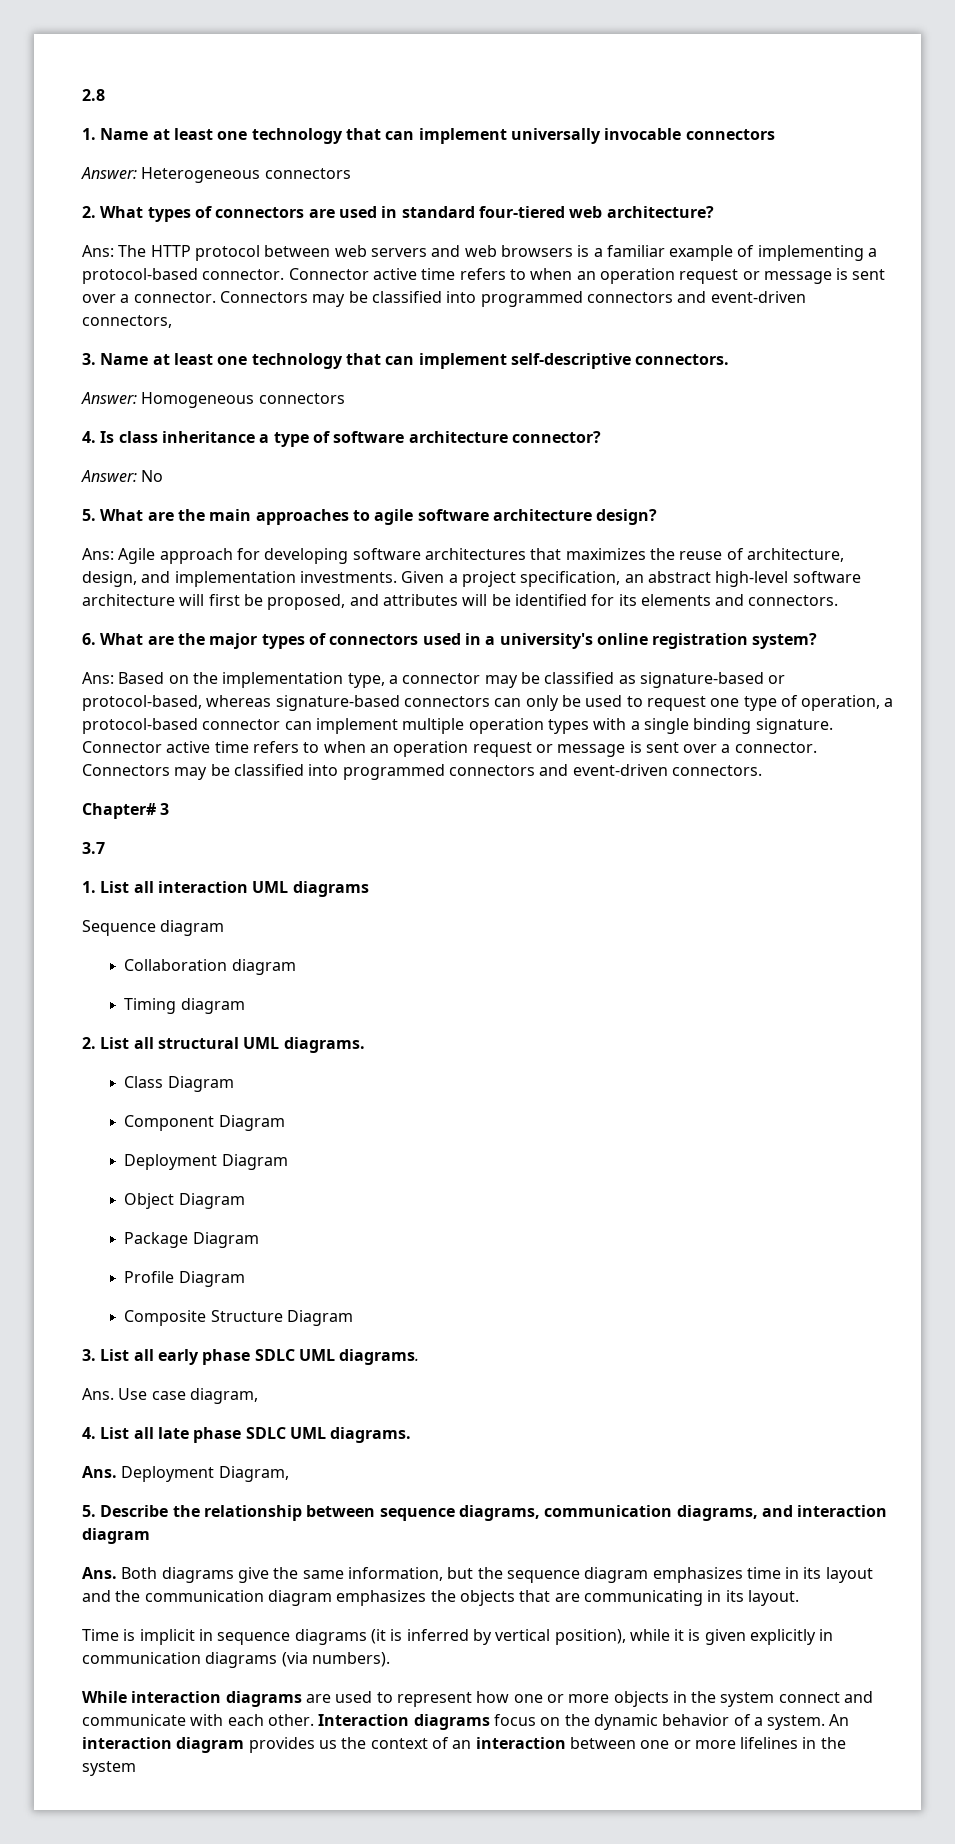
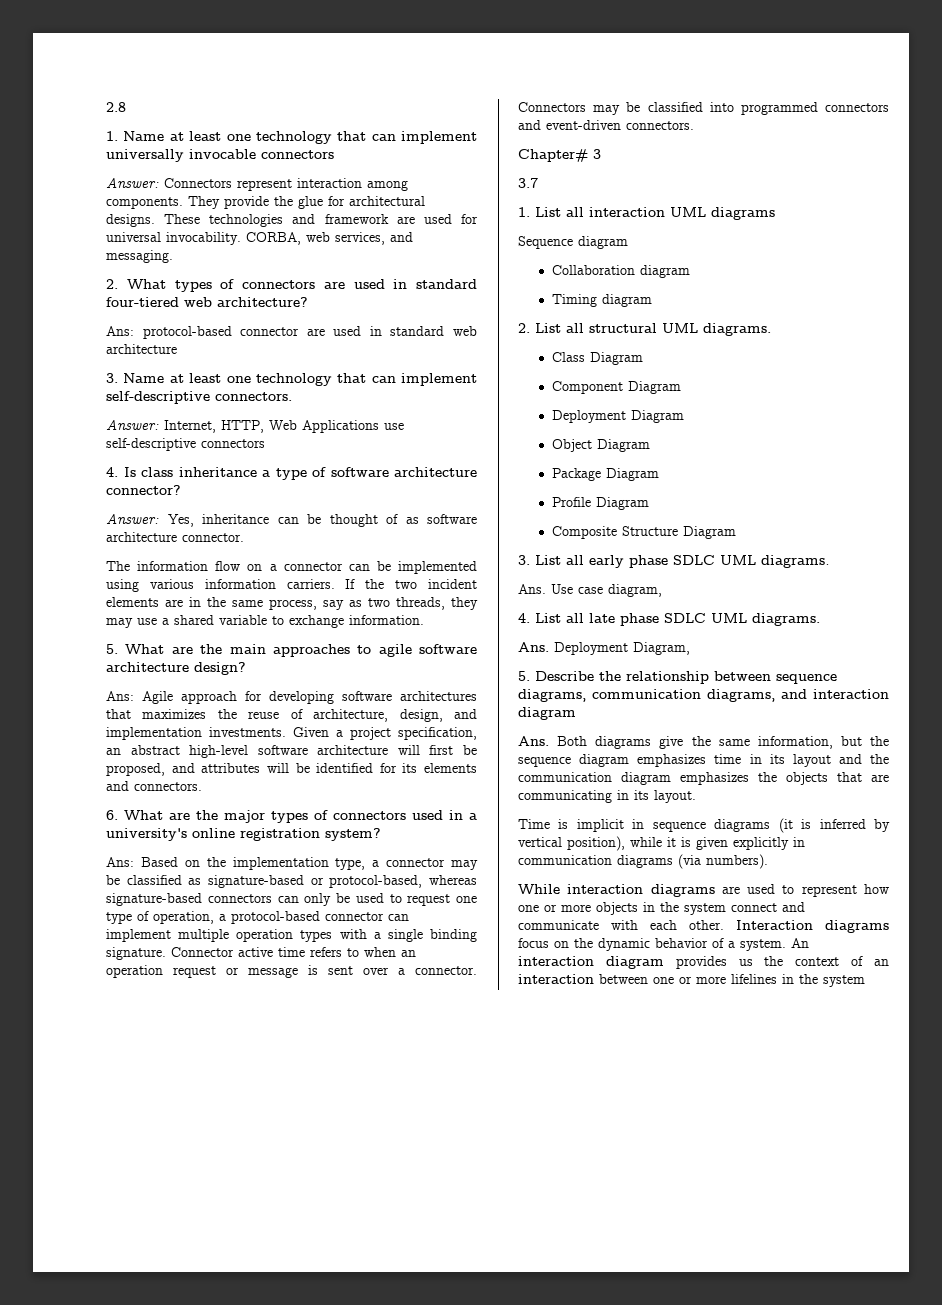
- Answer: Heterogeneous connectors
+ Answer: Connectors represent interaction among components. They provide the glue for architectural designs. These technologies and framework are used for universal invocability. CORBA, web services, and messaging.
- Ans: The HTTP protocol between web servers and web browsers is a familiar example of implementing a protocol-based connector. Connector active time refers to when an operation request or message is sent over a connector. Connectors may be classified into programmed connectors and event-driven connectors,
+ Ans: protocol-based connector are used in standard web architecture
- Answer: Homogeneous connectors
+ Answer: Internet, HTTP, Web Applications use self-descriptive connectors
- Answer: No
+ Answer: Yes, inheritance can be thought of as software architecture connector.
+ The information flow on a connector can be implemented using various information carriers. If the two incident elements are in the same process, say as two threads, they may use a shared variable to exchange information.

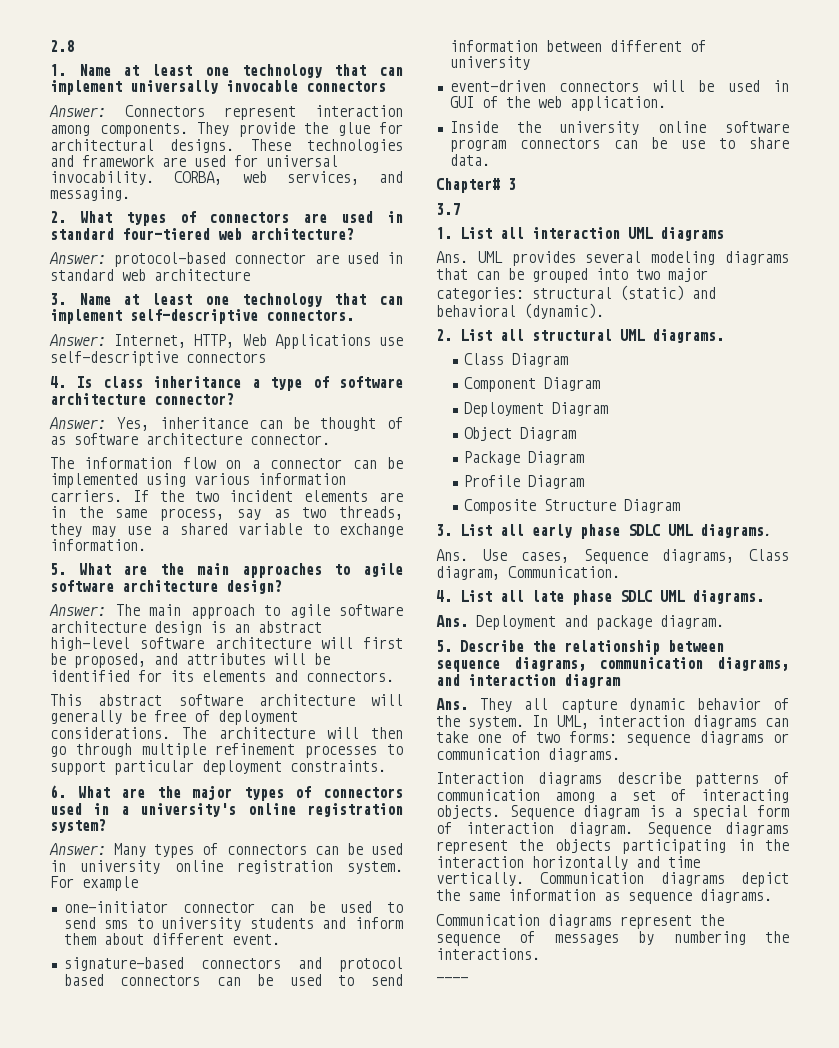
- Ans: protocol-based connector are used in standard web architecture
+ Answer: protocol-based connector are used in standard web architecture
- Ans: Agile approach for developing software architectures that maximizes the reuse of architecture, design, and implementation investments. Given a project specification, an abstract high-level software architecture will first be proposed, and attributes will be identified for its elements and connectors.
+ Answer: The main approach to agile software architecture design is an abstract high-level software architecture will first be proposed, and attributes will be identified for its elements and connectors.
+ This abstract software architecture will generally be free of deployment considerations. The architecture will then go through multiple refinement processes to support particular deployment constraints.
- Ans: Based on the implementation type, a connector may be classified as signature-based or protocol-based, whereas signature-based connectors can only be used to request one type of operation, a protocol-based connector can implement multiple operation types with a single binding signature. Connector active time refers to when an operation request or message is sent over a connector. Connectors may be classified into programmed connectors and event-driven connectors.
+ Answer: Many types of connectors can be used in university online registration system. For example
+ one-initiator connector can be used to send sms to university students and inform them about different event.
+ signature-based connectors and protocol based connectors can be used to send information between different of university
+ event-driven connectors will be used in GUI of the web application.
+ Inside the university online software program connectors can be use to share data.
- Sequence diagram
- Collaboration diagram
- Timing diagram
+ Ans. UML provides several modeling diagrams that can be grouped into two major categories: structural (static) and behavioral (dynamic).
- Ans. Use case diagram,
+ Ans. Use cases, Sequence diagrams, Class diagram, Communication.
- Ans. Deployment Diagram,
+ Ans. Deployment and package diagram.
- Ans. Both diagrams give the same information, but the sequence diagram emphasizes time in its layout and the communication diagram emphasizes the objects that are communicating in its layout.
- Time is implicit in sequence diagrams (it is inferred by vertical position), while it is given explicitly in communication diagrams (via numbers).
- While interaction diagrams are used to represent how one or more objects in the system connect and communicate with each other. Interaction diagrams focus on the dynamic behavior of a system. An interaction diagram provides us the context of an interaction between one or more lifelines in the system
+ Ans. They all capture dynamic behavior of the system. In UML, interaction diagrams can take one of two forms: sequence diagrams or communication diagrams.
+ Interaction diagrams describe patterns of communication among a set of interacting objects. Sequence diagram is a special form of interaction diagram. Sequence diagrams represent the objects participating in the interaction horizontally and time vertically. Communication diagrams depict the same information as sequence diagrams.
+ Communication diagrams represent the sequence of messages by numbering the interactions.
+ ----

